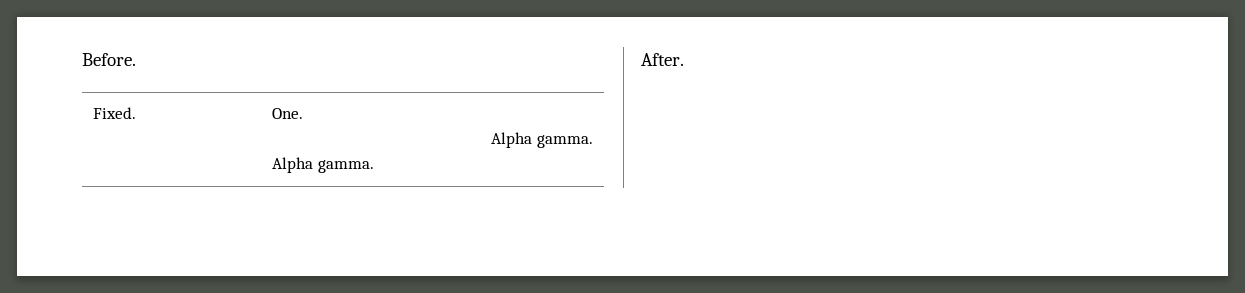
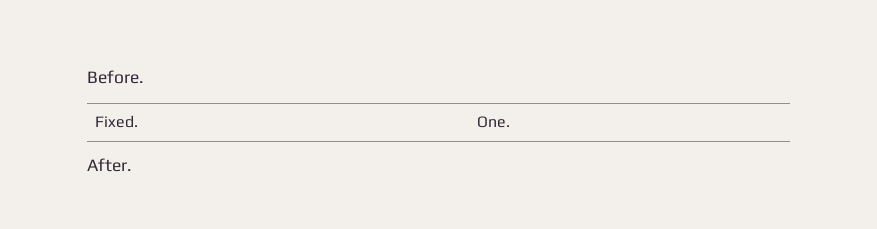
  Fixed. | One.
- Alpha gamma.
- Alpha gamma.

